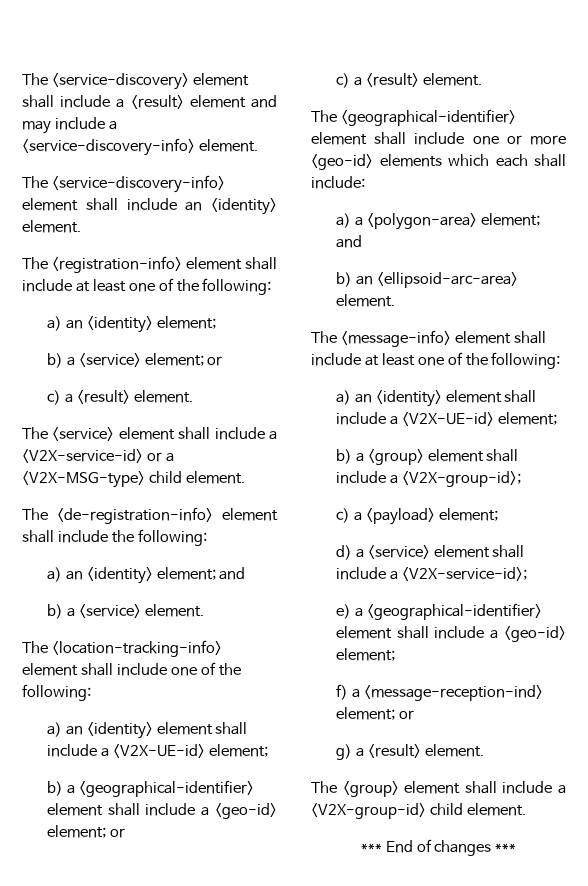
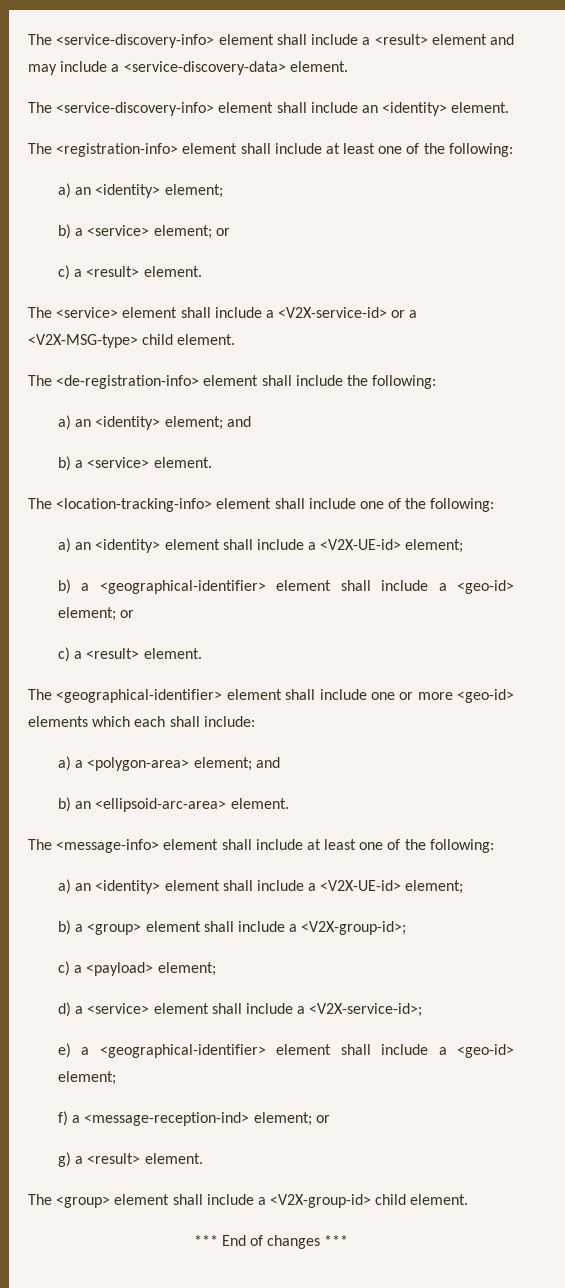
- The <service-discovery> element shall include a <result> element and may include a <service-discovery-info> element.
+ The <service-discovery-info> element shall include a <result> element and may include a <service-discovery-data> element.

